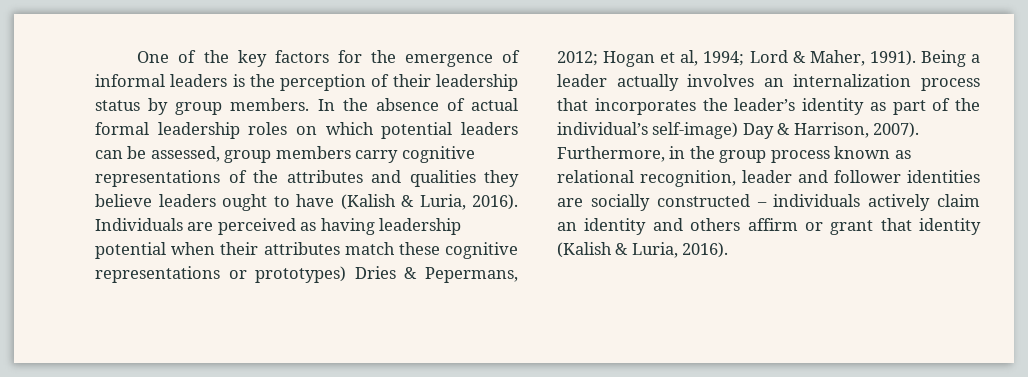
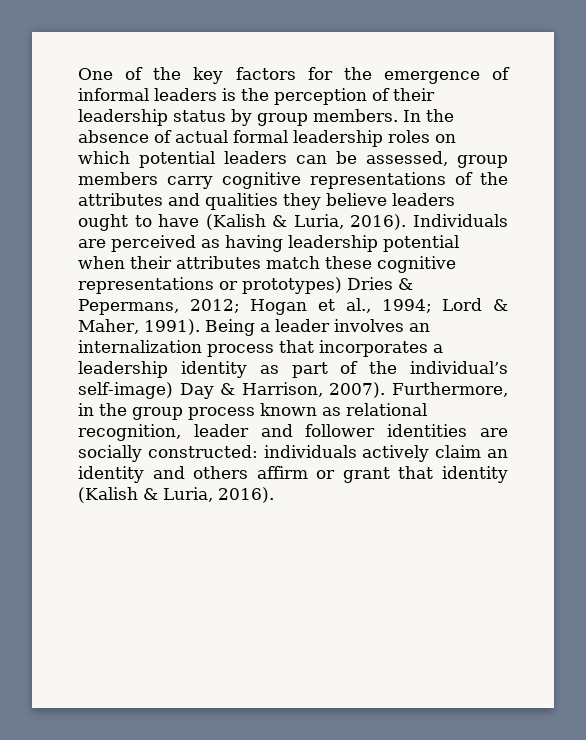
- Individuals are perceived as having leadership potential when their attributes match these cognitive representations or prototypes) Dries & Pepermans, 2012; Hogan et al, 1994; Lord & Maher, 1991).
+ Individuals are perceived as having leadership potential when their attributes match these cognitive representations or prototypes) Dries & Pepermans, 2012; Hogan et al., 1994; Lord & Maher, 1991).
- Being a leader actually involves an internalization process that incorporates the leader’s identity as part of the individual’s self-image) Day & Harrison, 2007).
+ Being a leader involves an internalization process that incorporates a leadership identity as part of the individual’s self-image) Day & Harrison, 2007).
- Furthermore, in the group process known as relational recognition, leader and follower identities are socially constructed – individuals actively claim an identity and others affirm or grant that identity (Kalish & Luria, 2016).
+ Furthermore, in the group process known as relational recognition, leader and follower identities are socially constructed: individuals actively claim an identity and others affirm or grant that identity (Kalish & Luria, 2016).

